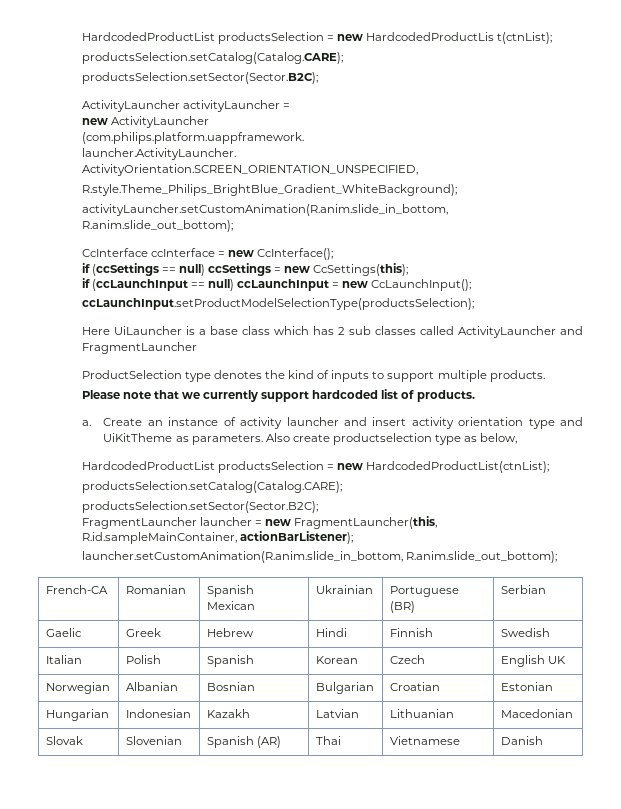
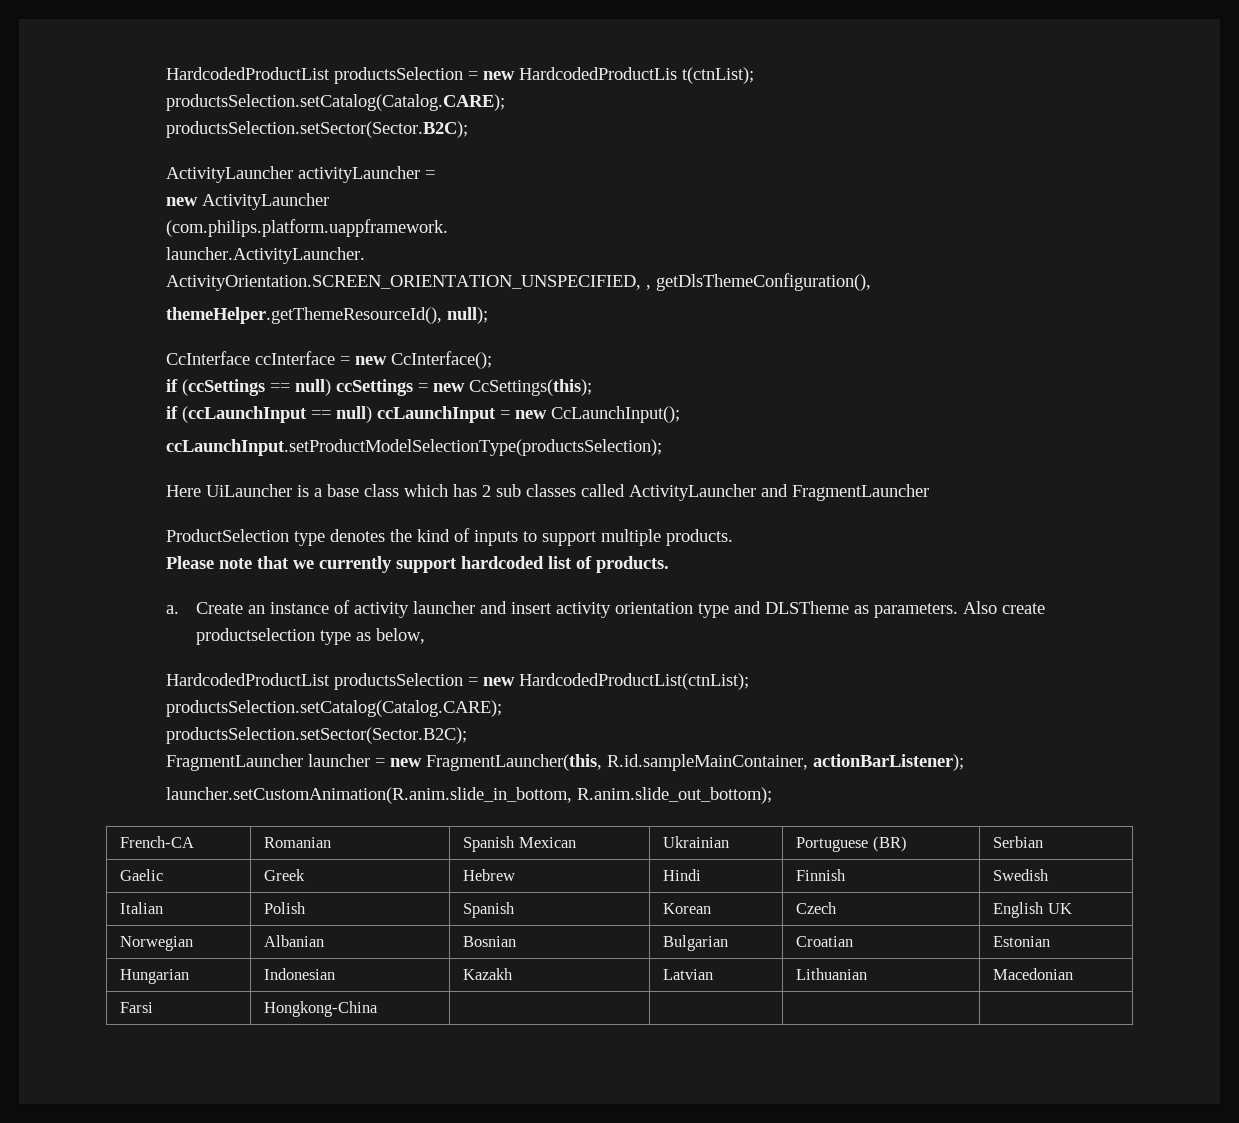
- ActivityOrientation.SCREEN_ORIENTATION_UNSPECIFIED,
- R.style.Theme_Philips_BrightBlue_Gradient_WhiteBackground);
- activityLauncher.setCustomAnimation(R.anim.slide_in_bottom, R.anim.slide_out_bottom);
+ ActivityOrientation.SCREEN_ORIENTATION_UNSPECIFIED, , getDlsThemeConfiguration(),
+ themeHelper.getThemeResourceId(), null);
- Create an instance of activity launcher and insert activity orientation type and UiKitTheme as parameters.
+ Create an instance of activity launcher and insert activity orientation type and DLSTheme as parameters.
- Slovak | Slovenian | Spanish (AR) | Thai | Vietnamese | Danish
+ Farsi | Hongkong-China | | | |

